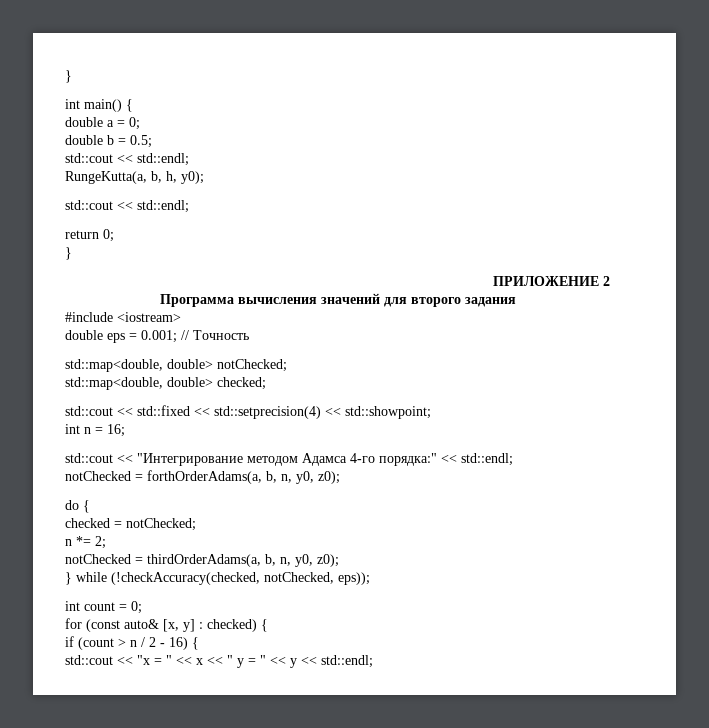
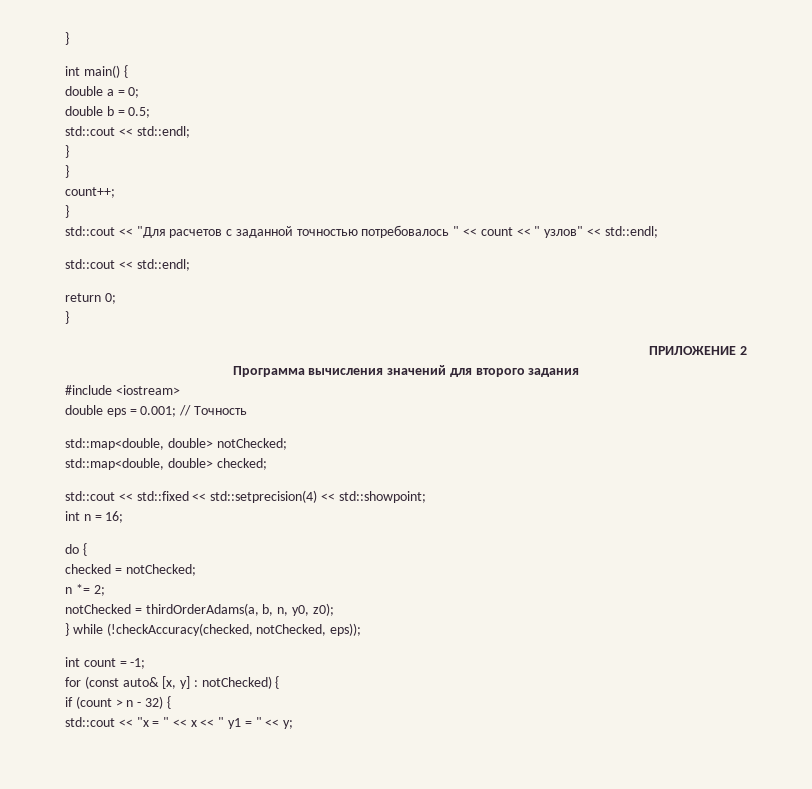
  double b = 0.5;
  std::cout << std::endl;
- RungeKutta(a, b, h, y0);
+ }
+ }
+ count++;
+ }
+ std::cout << "Для расчетов с заданной точностью потребовалось " << count << " узлов" << std::endl;
- std::cout << "Интегрирование методом Адамса 4-го порядка:" << std::endl;
- notChecked = forthOrderAdams(a, b, n, y0, z0);
- int count = 0;
+ int count = -1;
- for (const auto& [x, y] : checked) {
+ for (const auto& [x, y] : notChecked) {
- if (count > n / 2 - 16) {
+ if (count > n - 32) {
- std::cout << "x = " << x << " y = " << y << std::endl;
+ std::cout << "x = " << x << " y1 = " << y;

